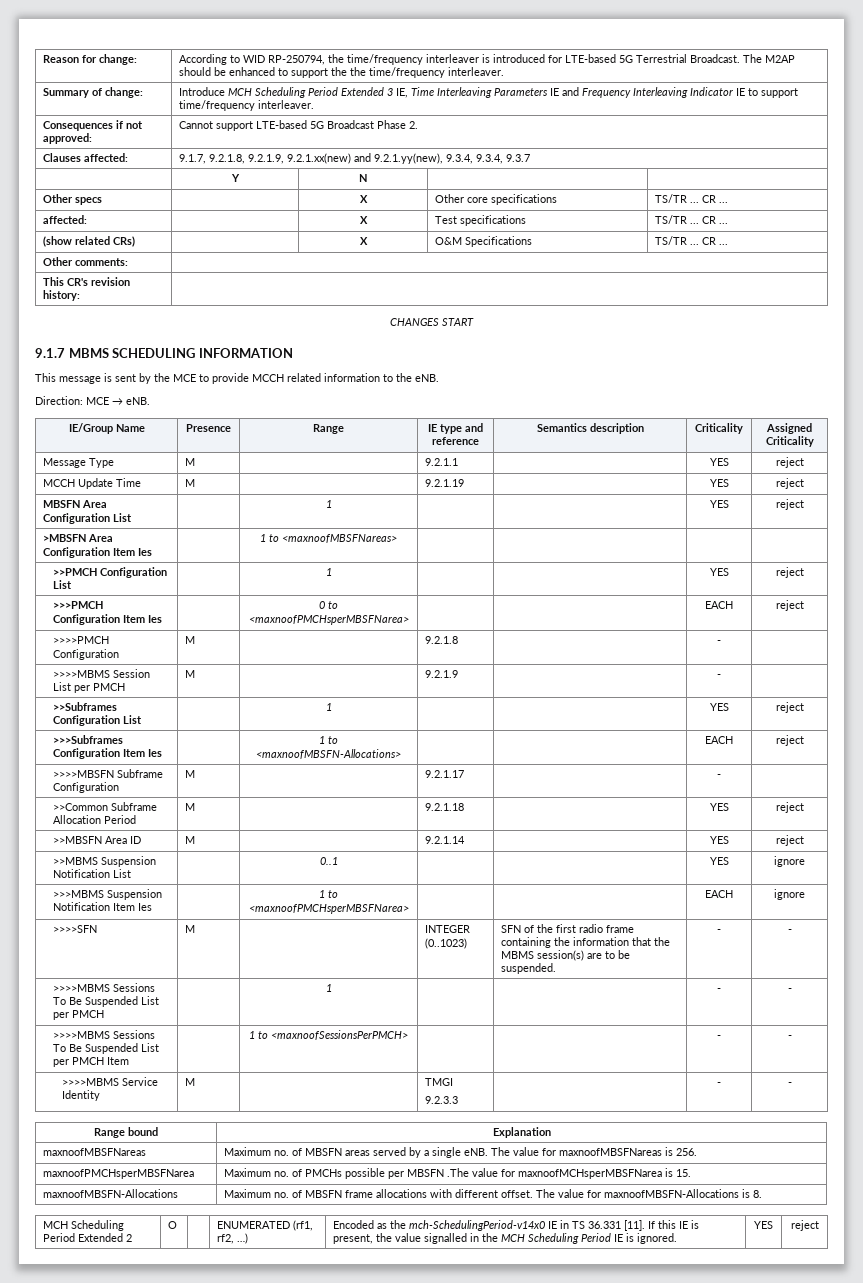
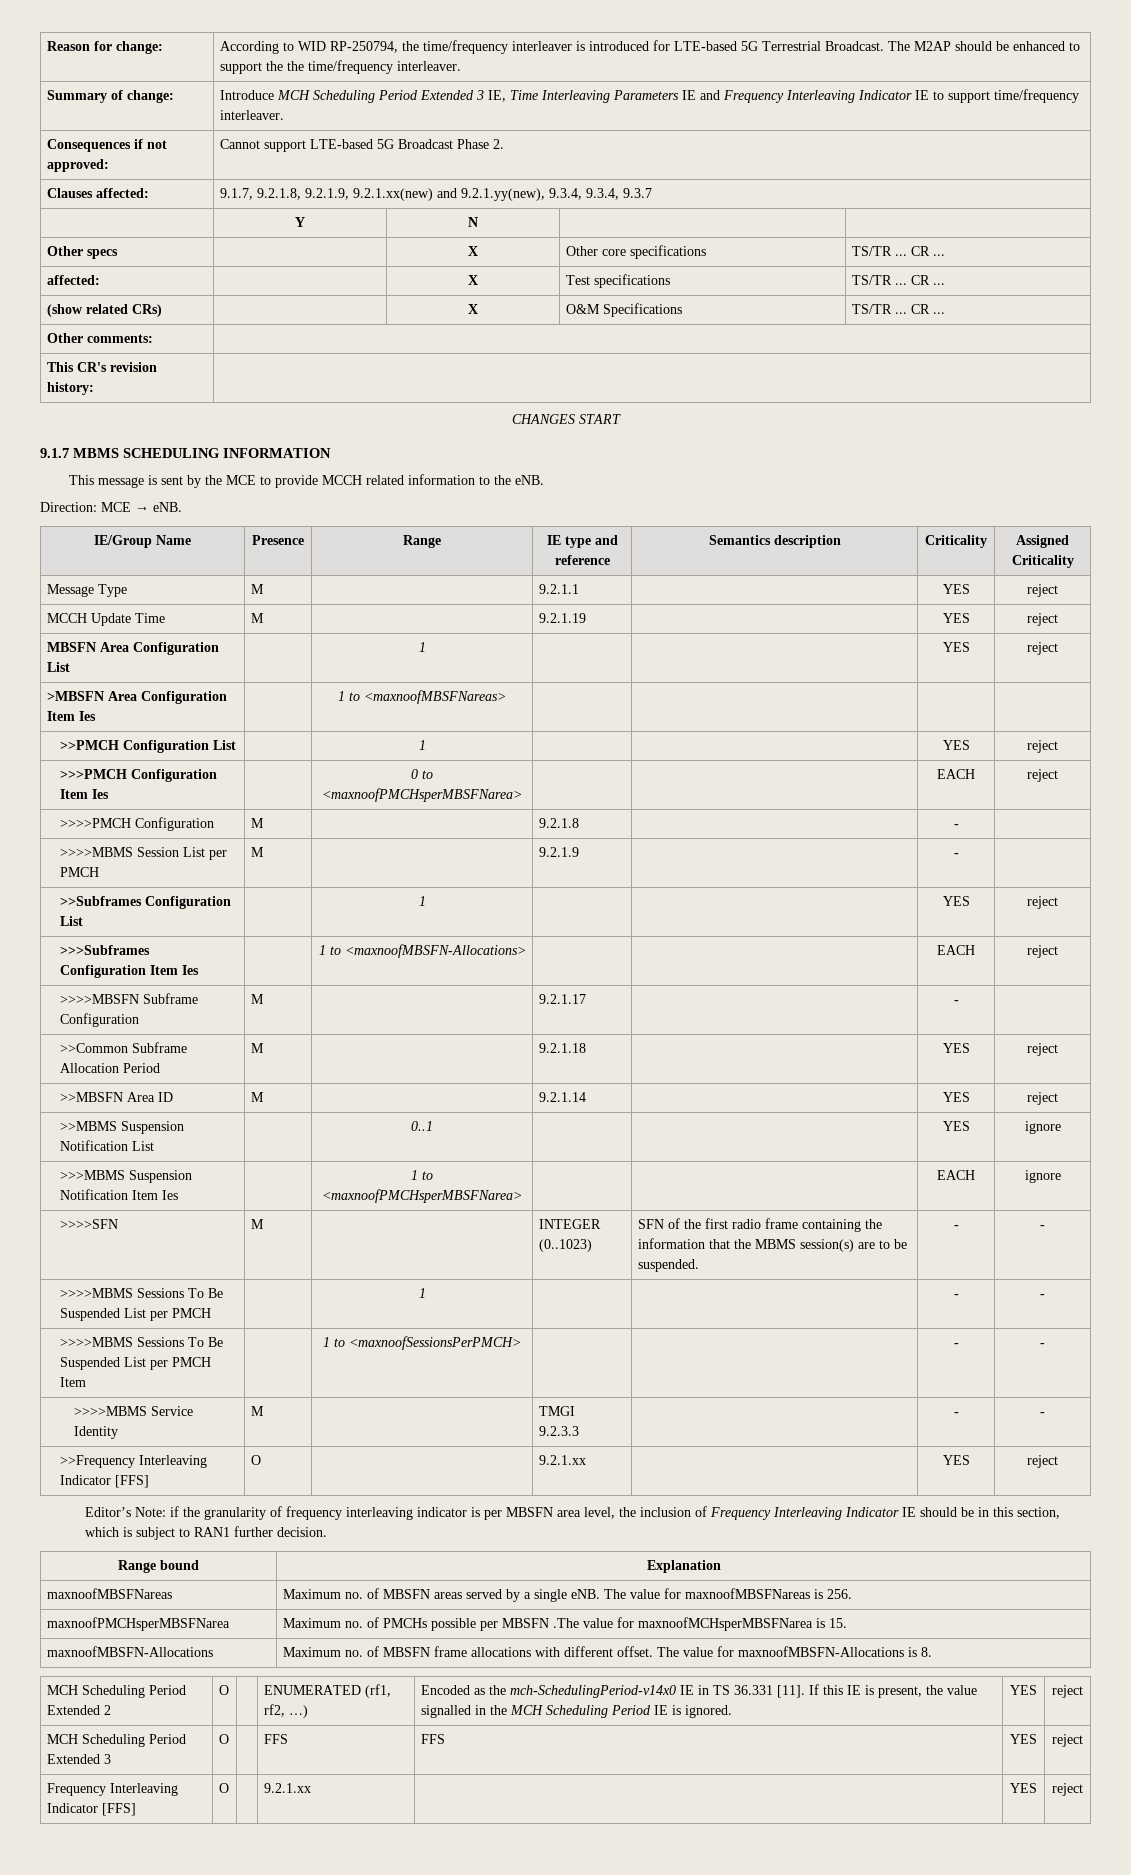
+ >>Frequency Interleaving Indicator [FFS] | O | | 9.2.1.xx | | YES | reject
+ Editor’s Note: if the granularity of frequency interleaving indicator is per MBSFN area level, the inclusion of Frequency Interleaving Indicator IE should be in this section, which is subject to RAN1 further decision.
+ MCH Scheduling Period Extended 3 | O | | FFS | FFS | YES | reject
+ Frequency Interleaving Indicator [FFS] | O | | 9.2.1.xx | | YES | reject

